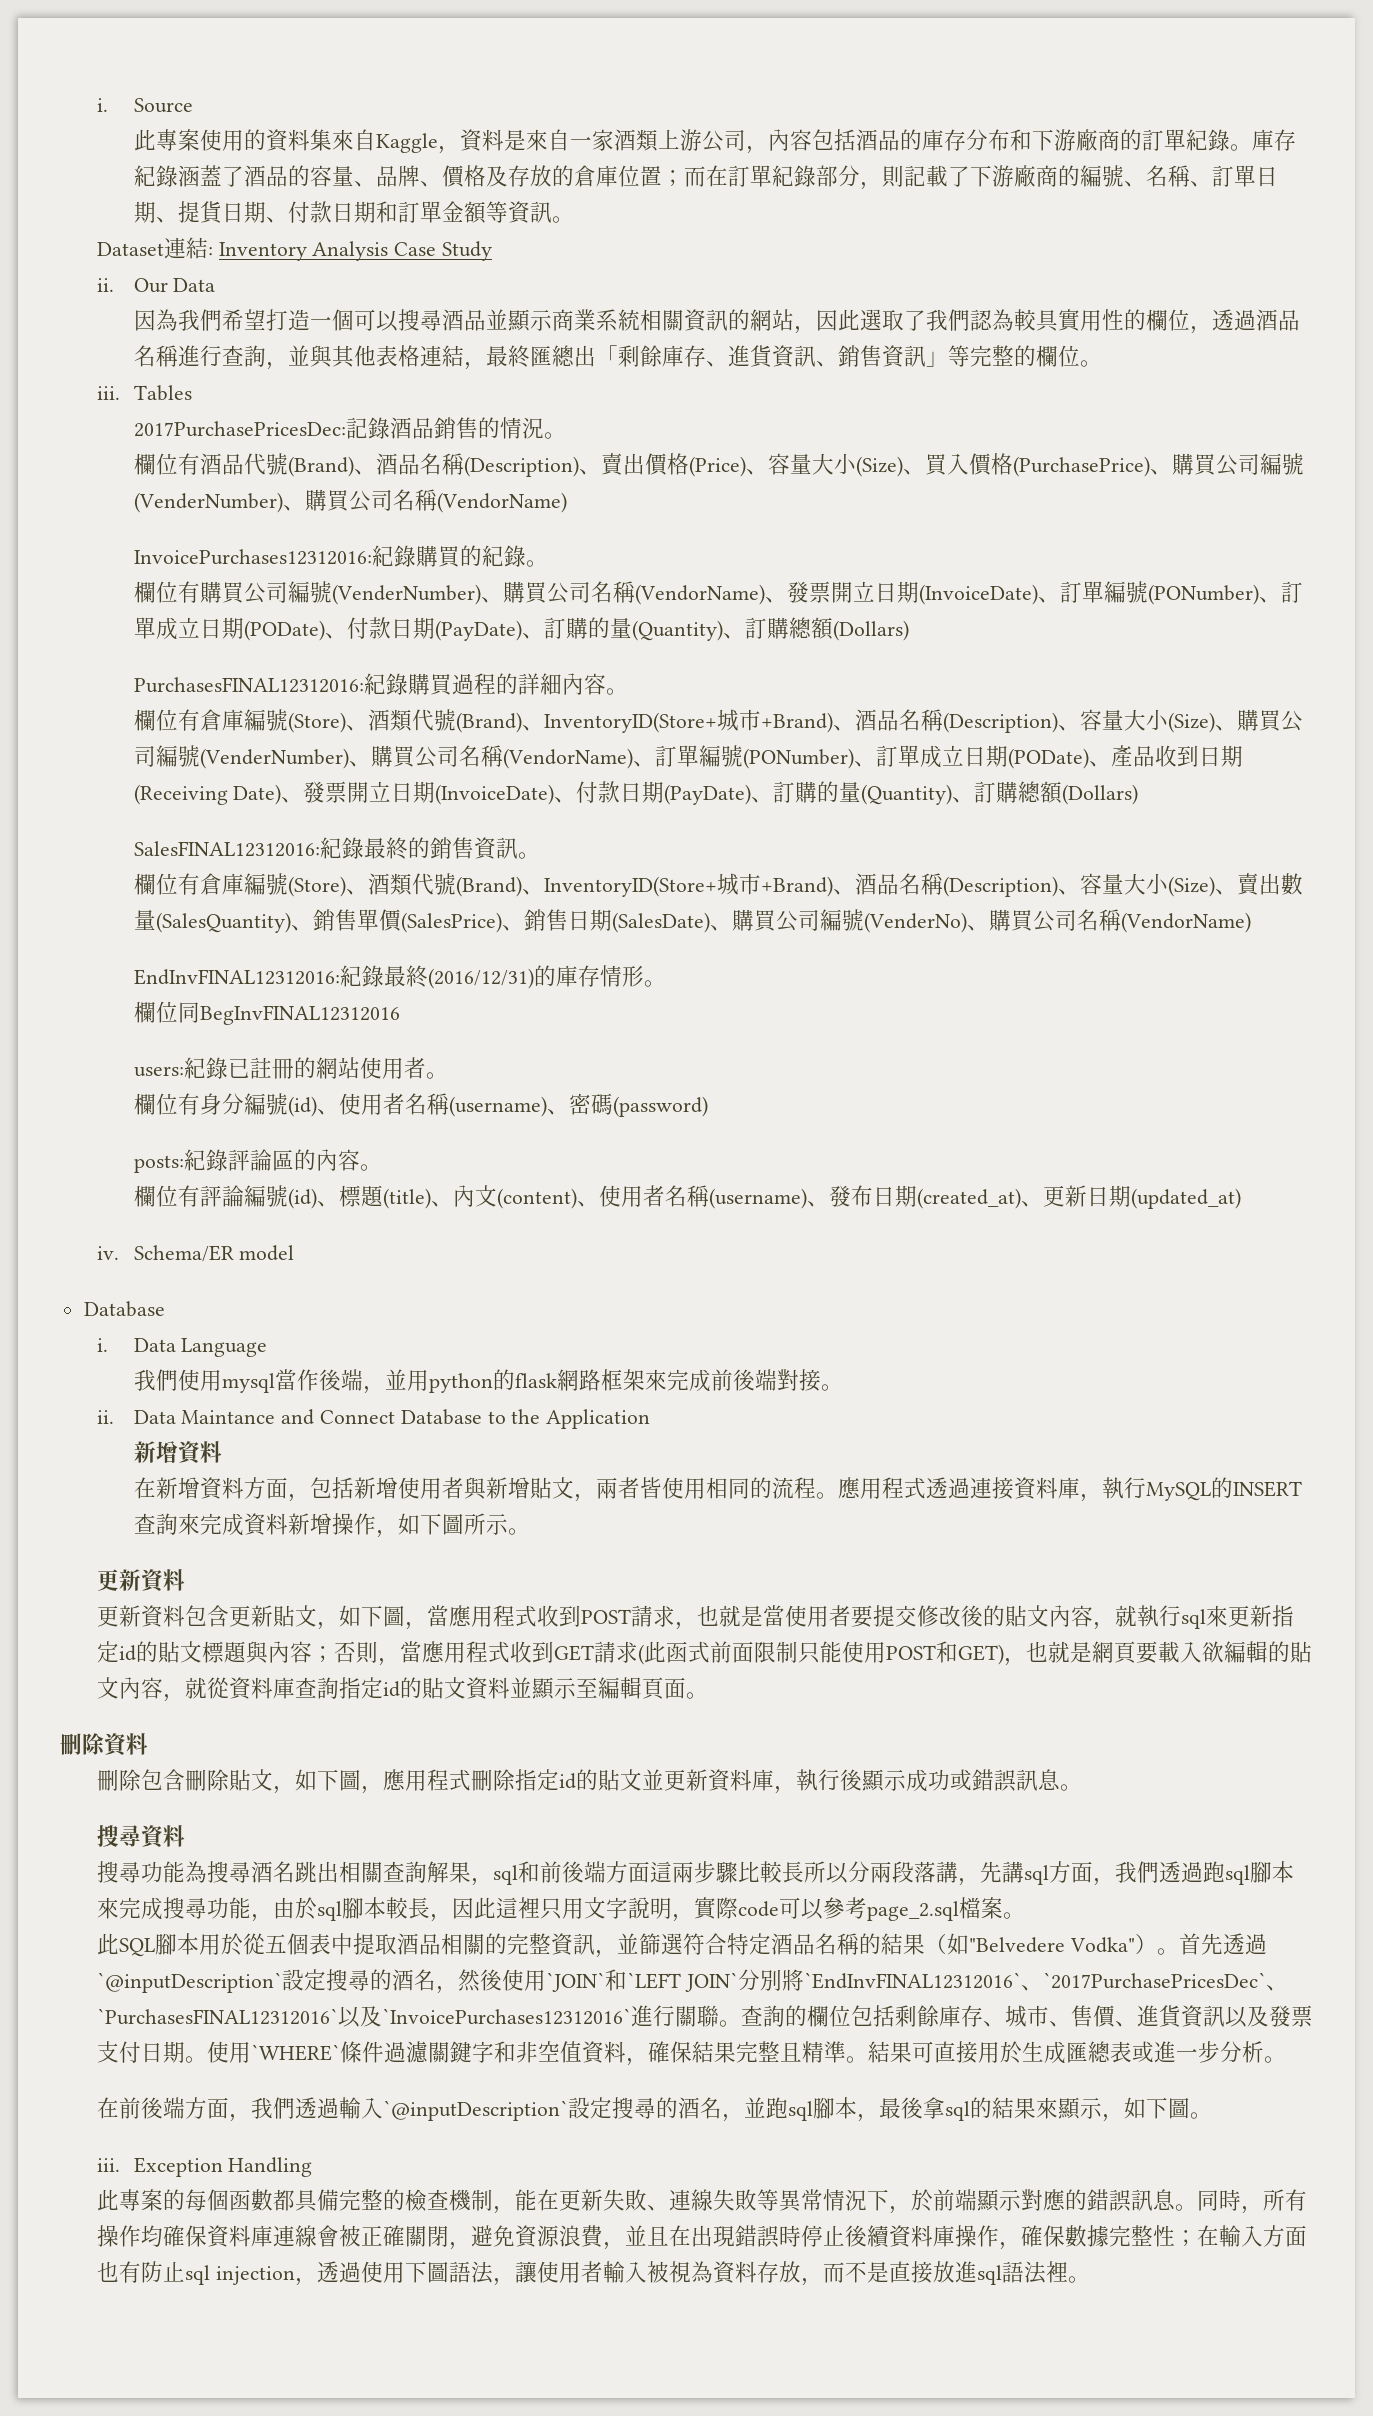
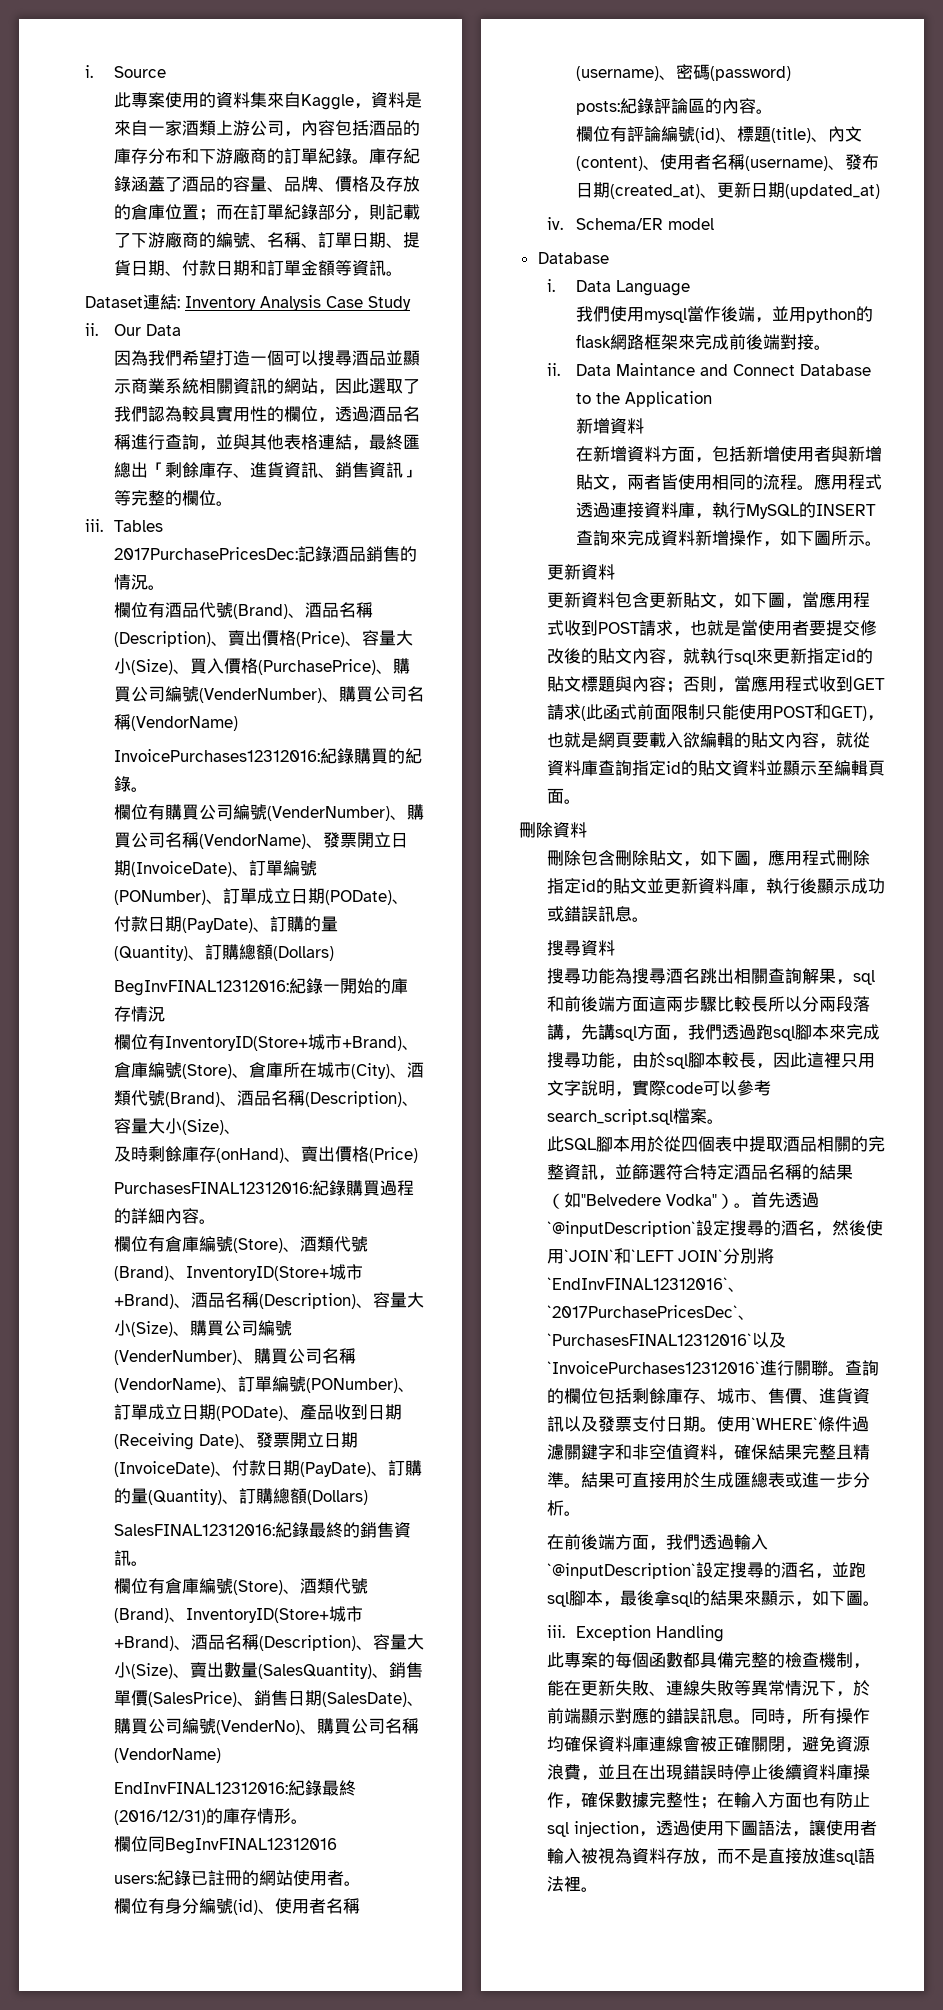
+ BegInvFINAL12312016:紀錄一開始的庫存情況
+ 欄位有InventoryID(Store+城市+Brand)、倉庫編號(Store)、倉庫所在城市(City)、酒類代號(Brand)、酒品名稱(Description)、容量大小(Size)、
+ 及時剩餘庫存(onHand)、賣出價格(Price)
- 搜尋功能為搜尋酒名跳出相關查詢解果，sql和前後端方面這兩步驟比較長所以分兩段落講，先講sql方面，我們透過跑sql腳本來完成搜尋功能，由於sql腳本較長，因此這裡只用文字說明，實際code可以參考page_2.sql檔案。
+ 搜尋功能為搜尋酒名跳出相關查詢解果，sql和前後端方面這兩步驟比較長所以分兩段落講，先講sql方面，我們透過跑sql腳本來完成搜尋功能，由於sql腳本較長，因此這裡只用文字說明，實際code可以參考search_script.sql檔案。
- 此SQL腳本用於從五個表中提取酒品相關的完整資訊，並篩選符合特定酒品名稱的結果（如"Belvedere Vodka"）。
+ 此SQL腳本用於從四個表中提取酒品相關的完整資訊，並篩選符合特定酒品名稱的結果（如"Belvedere Vodka"）。

